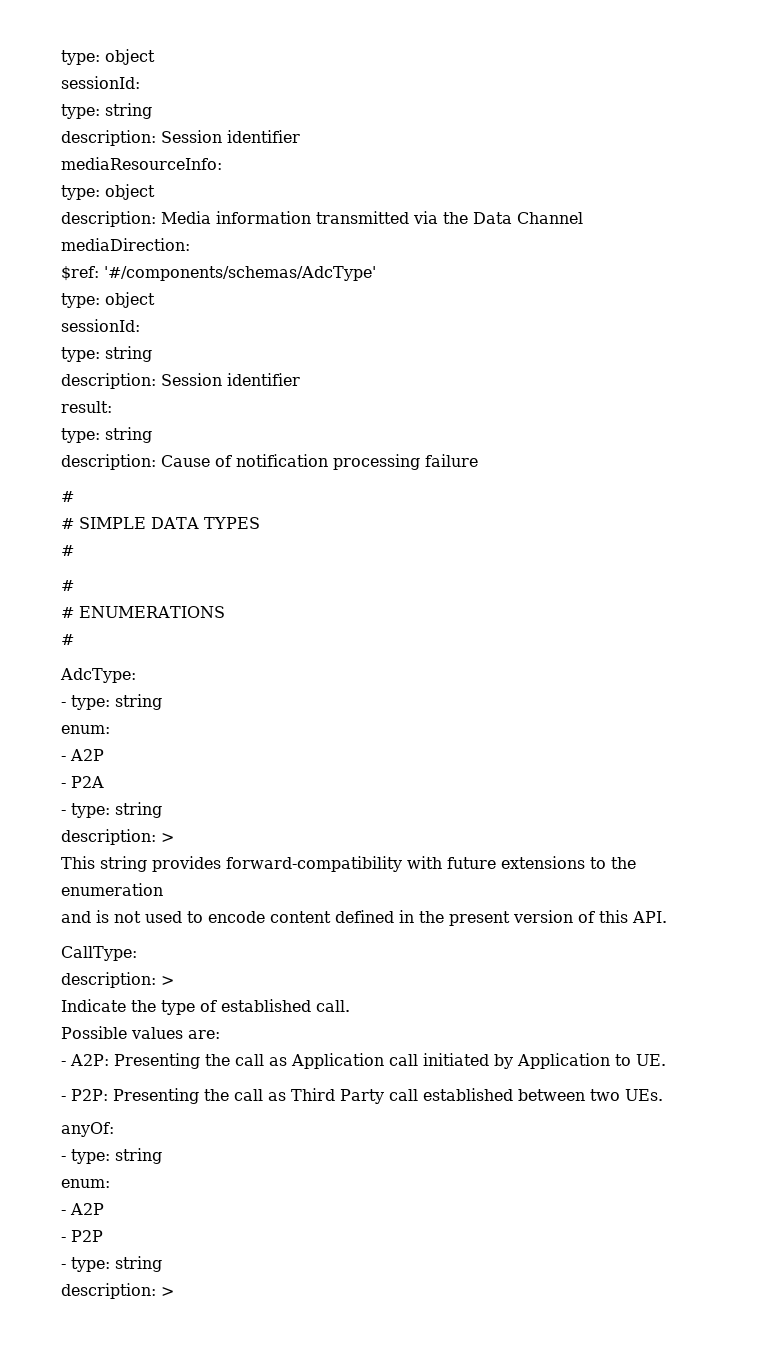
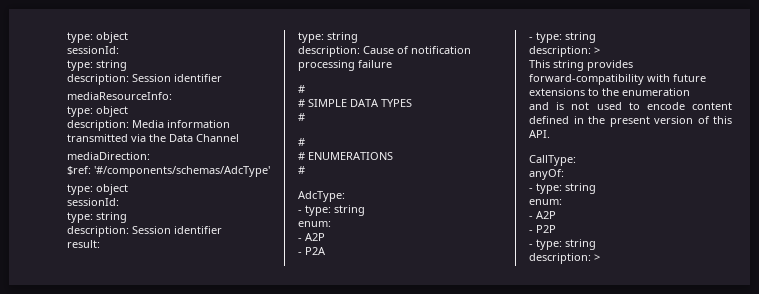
  CallType:
- description: >
- Indicate the type of established call.
- Possible values are:
- - A2P: Presenting the call as Application call initiated by Application to UE.
- - P2P: Presenting the call as Third Party call established between two UEs.

